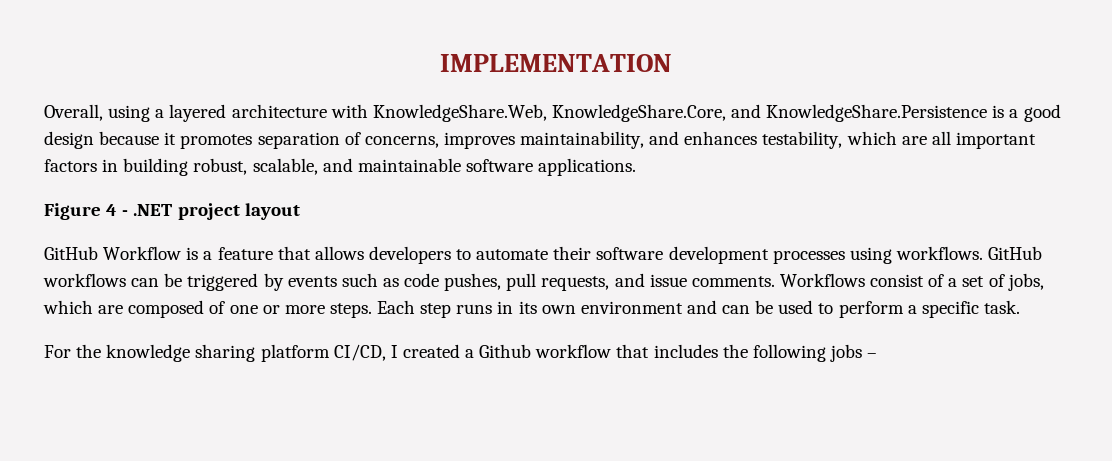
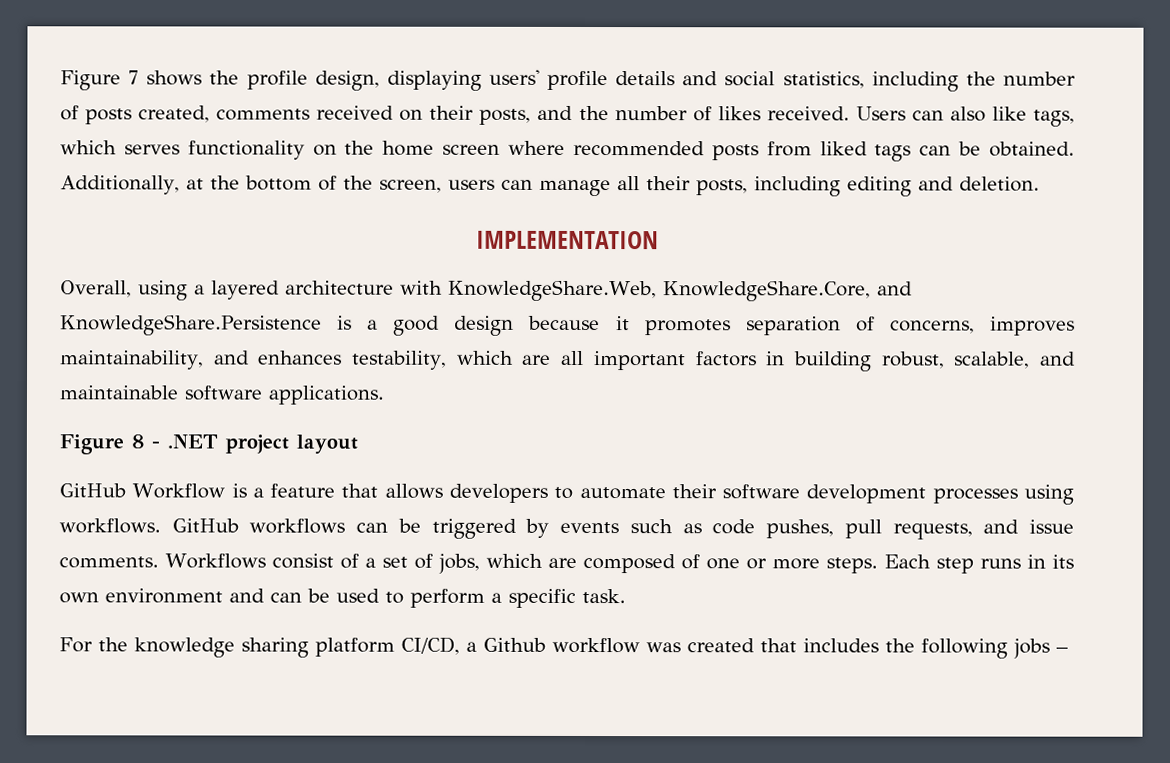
+ Figure 7 shows the profile design, displaying users' profile details and social statistics, including the number of posts created, comments received on their posts, and the number of likes received. Users can also like tags, which serves functionality on the home screen where recommended posts from liked tags can be obtained. Additionally, at the bottom of the screen, users can manage all their posts, including editing and deletion.
- Figure 4 - .NET project layout
+ Figure 8 - .NET project layout
- For the knowledge sharing platform CI/CD, I created a Github workflow that includes the following jobs –
+ For the knowledge sharing platform CI/CD, a Github workflow was created that includes the following jobs –

